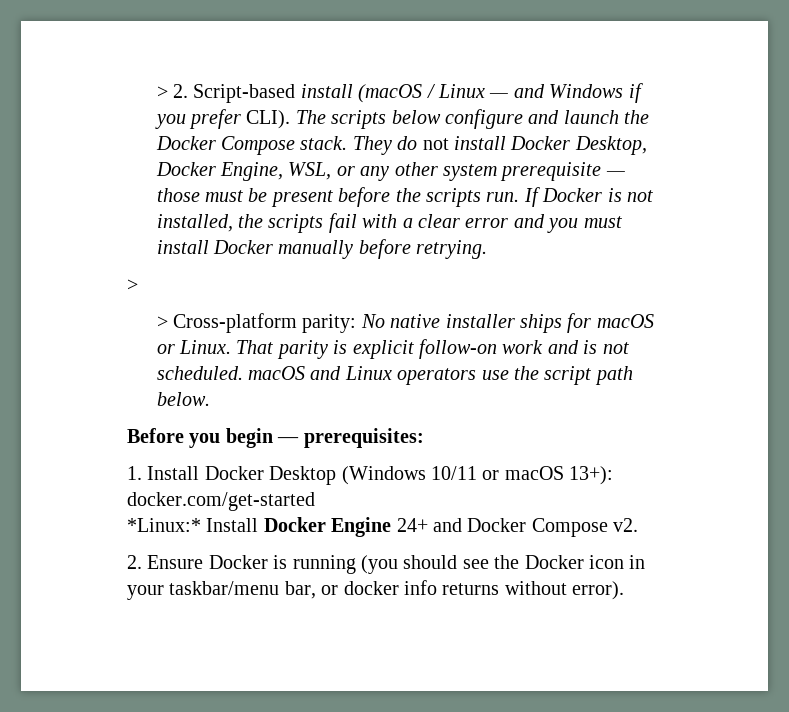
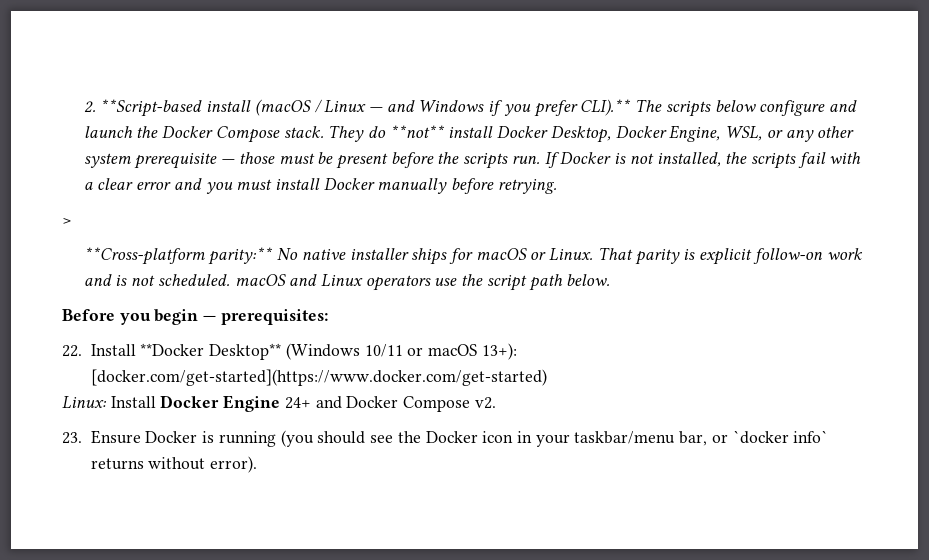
- > 2. Script-based install (macOS / Linux — and Windows if you prefer CLI). The scripts below configure and launch the Docker Compose stack.
+ 2. **Script-based install (macOS / Linux — and Windows if you prefer CLI).** The scripts below configure and launch the Docker Compose stack.
- They do not install Docker Desktop, Docker Engine, WSL, or any other system prerequisite — those must be present before the scripts run.
+ They do **not** install Docker Desktop, Docker Engine, WSL, or any other system prerequisite — those must be present before the scripts run.
- > Cross-platform parity: No native installer ships for macOS or Linux.
+ **Cross-platform parity:** No native installer ships for macOS or Linux.
- 1. Install Docker Desktop (Windows 10/11 or macOS 13+): docker.com/get-started
- *Linux:* Install Docker Engine 24+ and Docker Compose v2.
+ 22. Install **Docker Desktop** (Windows 10/11 or macOS 13+): [docker.com/get-started](https://www.docker.com/get-started)
+ Linux: Install Docker Engine 24+ and Docker Compose v2.
- 2. Ensure Docker is running (you should see the Docker icon in your taskbar/menu bar, or docker info returns without error).
+ 23. Ensure Docker is running (you should see the Docker icon in your taskbar/menu bar, or `docker info` returns without error).

